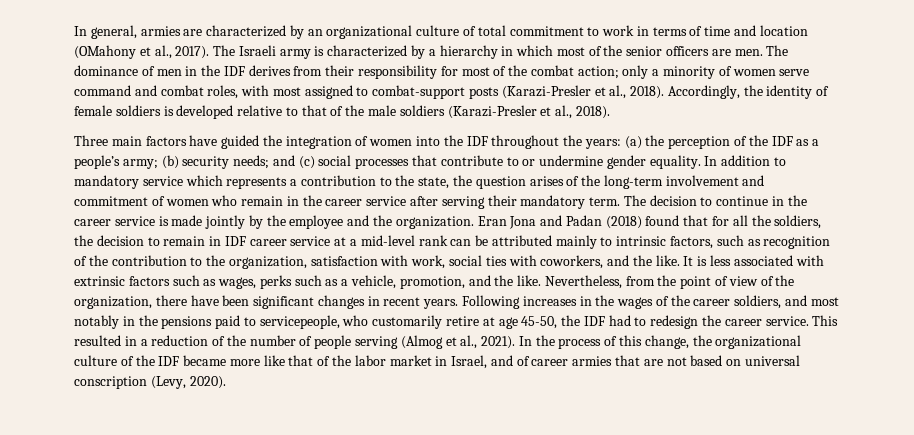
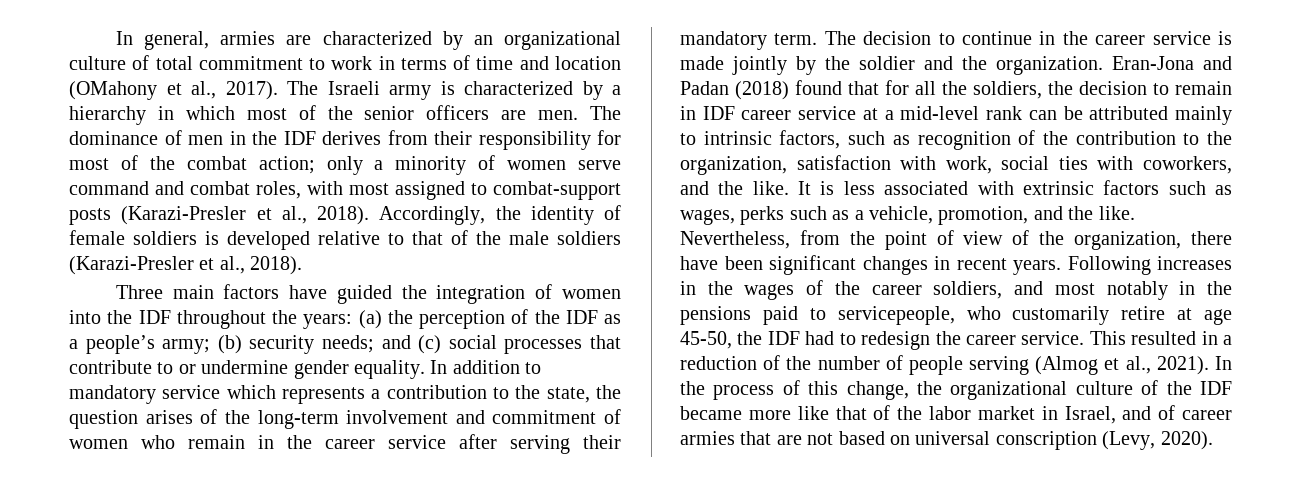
- The decision to continue in the career service is made jointly by the employee and the organization.
+ The decision to continue in the career service is made jointly by the soldier and the organization.
- Eran Jona and Padan (2018) found that for all the soldiers, the decision to remain in IDF career service at a mid-level rank can be attributed mainly to intrinsic factors, such as recognition of the contribution to the organization, satisfaction with work, social ties with coworkers, and the like.
+ Eran-Jona and Padan (2018) found that for all the soldiers, the decision to remain in IDF career service at a mid-level rank can be attributed mainly to intrinsic factors, such as recognition of the contribution to the organization, satisfaction with work, social ties with coworkers, and the like.

